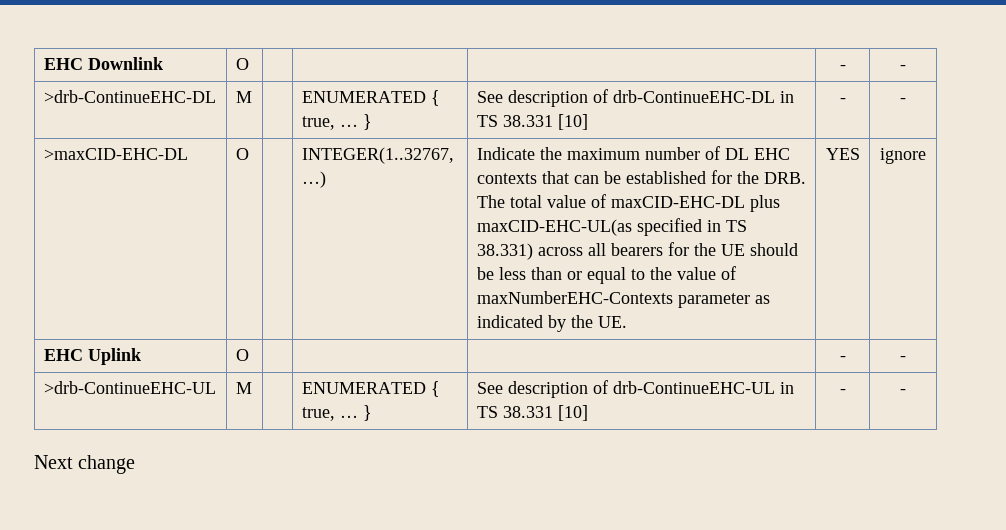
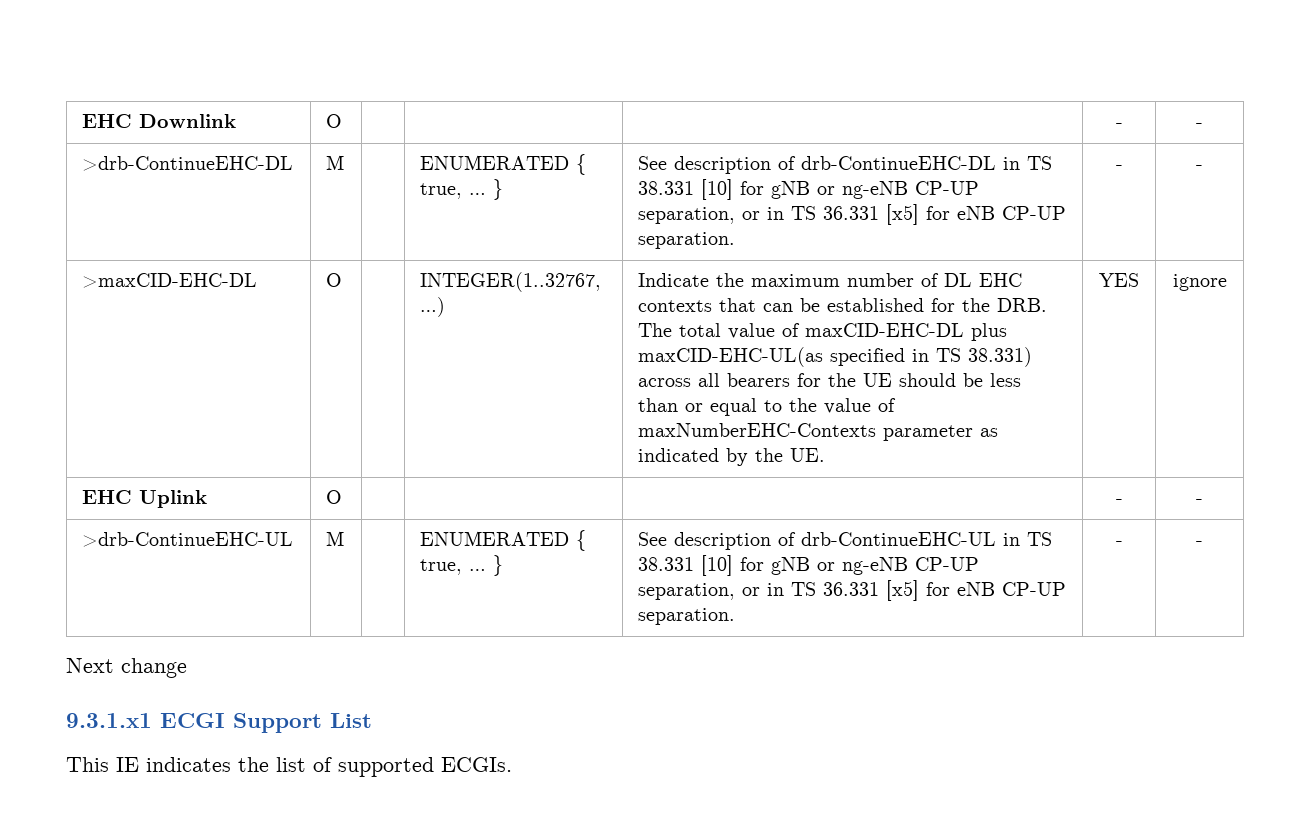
- >drb-ContinueEHC-DL | M | | ENUMERATED { true, … } | See description of drb-ContinueEHC-DL in TS 38.331 [10] | - | -
+ >drb-ContinueEHC-DL | M | | ENUMERATED { true, … } | See description of drb-ContinueEHC-DL in TS 38.331 [10] for gNB or ng-eNB CP-UP separation, or in TS 36.331 [x5] for eNB CP-UP separation. | - | -
- >drb-ContinueEHC-UL | M | | ENUMERATED { true, … } | See description of drb-ContinueEHC-UL in TS 38.331 [10] | - | -
+ >drb-ContinueEHC-UL | M | | ENUMERATED { true, … } | See description of drb-ContinueEHC-UL in TS 38.331 [10] for gNB or ng-eNB CP-UP separation, or in TS 36.331 [x5] for eNB CP-UP separation. | - | -
  Next change
+ 9.3.1.x1 ECGI Support List
+ This IE indicates the list of supported ECGIs.

